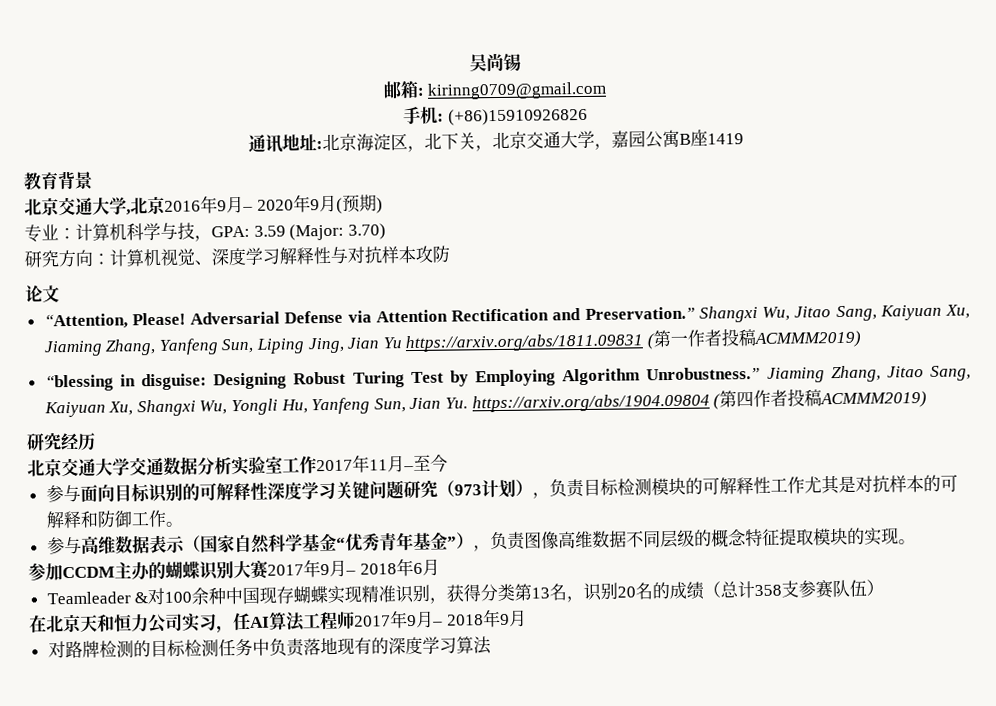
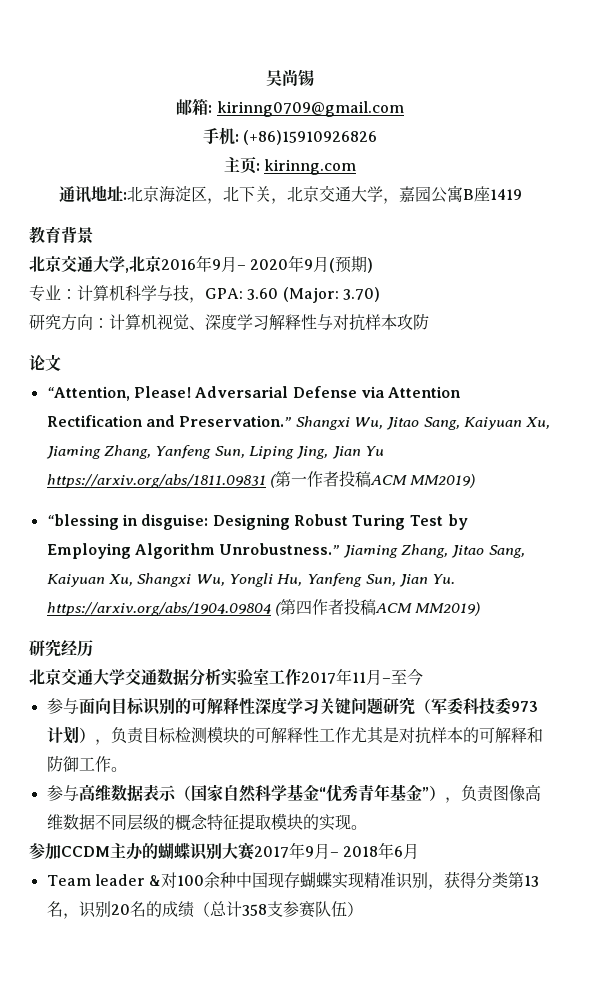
+ 主页: kirinng.com
- 专业：计算机科学与技，GPA: 3.59 (Major: 3.70)
+ 专业：计算机科学与技，GPA: 3.60 (Major: 3.70)
- Shangxi Wu, Jitao Sang, Kaiyuan Xu, Jiaming Zhang, Yanfeng Sun, Liping Jing, Jian Yu https://arxiv.org/abs/1811.09831 (第一作者投稿ACMMM2019)
+ Shangxi Wu, Jitao Sang, Kaiyuan Xu, Jiaming Zhang, Yanfeng Sun, Liping Jing, Jian Yu https://arxiv.org/abs/1811.09831 (第一作者投稿ACM MM2019)
- Jiaming Zhang, Jitao Sang, Kaiyuan Xu, Shangxi Wu, Yongli Hu, Yanfeng Sun, Jian Yu. https://arxiv.org/abs/1904.09804 (第四作者投稿ACMMM2019)
+ Jiaming Zhang, Jitao Sang, Kaiyuan Xu, Shangxi Wu, Yongli Hu, Yanfeng Sun, Jian Yu. https://arxiv.org/abs/1904.09804 (第四作者投稿ACM MM2019)
- 参与面向目标识别的可解释性深度学习关键问题研究（973计划），负责目标检测模块的可解释性工作尤其是对抗样本的可解释和防御工作。
+ 参与面向目标识别的可解释性深度学习关键问题研究（军委科技委973计划），负责目标检测模块的可解释性工作尤其是对抗样本的可解释和防御工作。
- Teamleader &对100余种中国现存蝴蝶实现精准识别，获得分类第13名，识别20名的成绩（总计358支参赛队伍）
+ Team leader &对100余种中国现存蝴蝶实现精准识别，获得分类第13名，识别20名的成绩（总计358支参赛队伍）
- 在北京天和恒力公司实习，任AI算法工程师2017年9月– 2018年9月
- 对路牌检测的目标检测任务中负责落地现有的深度学习算法

